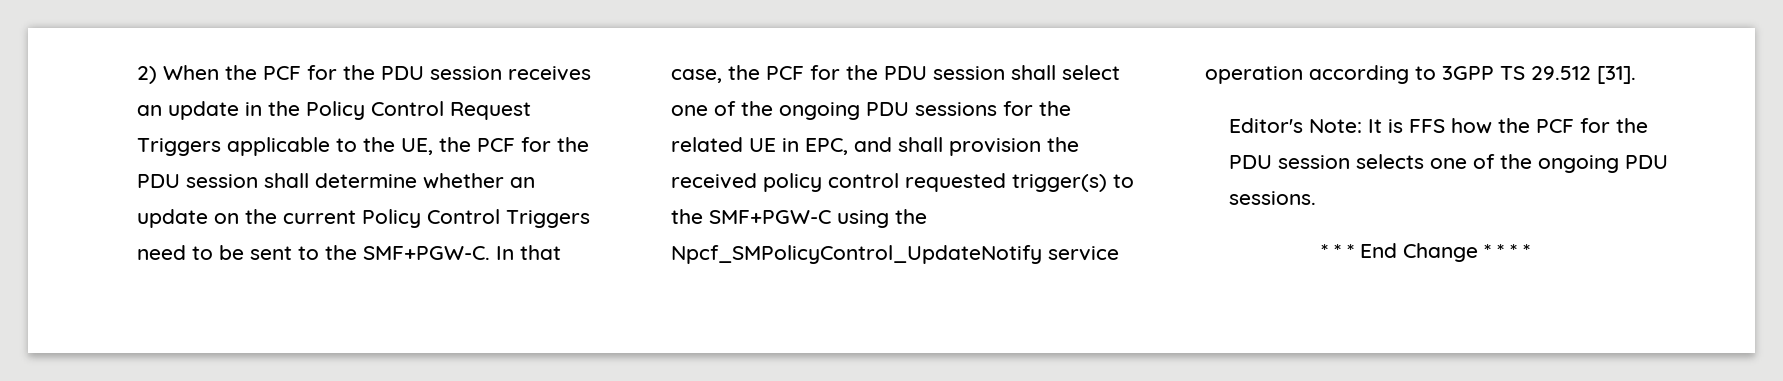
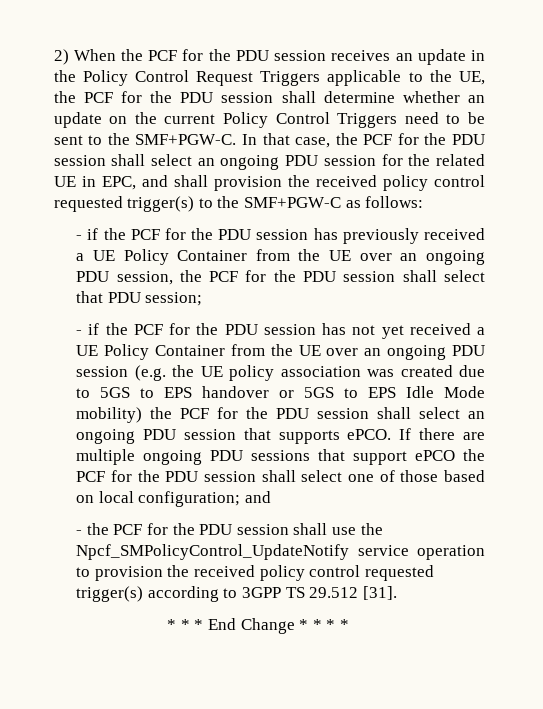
- In that case, the PCF for the PDU session shall select one of the ongoing PDU sessions for the related UE in EPC, and shall provision the received policy control requested trigger(s) to the SMF+PGW-C using the Npcf_SMPolicyControl_UpdateNotify service operation according to 3GPP TS 29.512 [31].
+ In that case, the PCF for the PDU session shall select an ongoing PDU session for the related UE in EPC, and shall provision the received policy control requested trigger(s) to the SMF+PGW-C as follows:
+ - if the PCF for the PDU session has previously received a UE Policy Container from the UE over an ongoing PDU session, the PCF for the PDU session shall select that PDU session;
+ - if the PCF for the PDU session has not yet received a UE Policy Container from the UE over an ongoing PDU session (e.g. the UE policy association was created due to 5GS to EPS handover or 5GS to EPS Idle Mode mobility) the PCF for the PDU session shall select an ongoing PDU session that supports ePCO. If there are multiple ongoing PDU sessions that support ePCO the PCF for the PDU session shall select one of those based on local configuration; and
+ - the PCF for the PDU session shall use the Npcf_SMPolicyControl_UpdateNotify service operation to provision the received policy control requested trigger(s) according to 3GPP TS 29.512 [31].
- Editor's Note: It is FFS how the PCF for the PDU session selects one of the ongoing PDU sessions.

